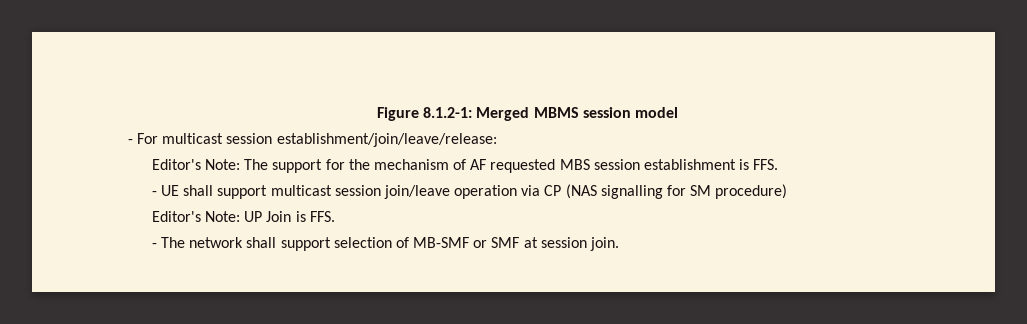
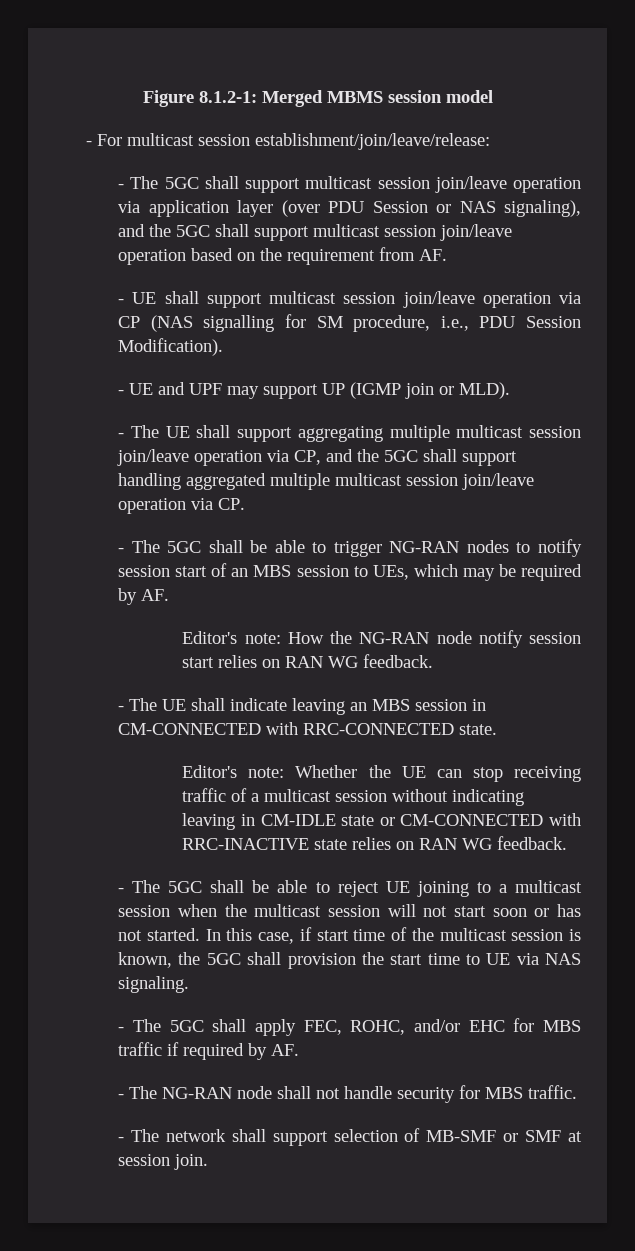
- Editor's Note: The support for the mechanism of AF requested MBS session establishment is FFS.
+ - The 5GC shall support multicast session join/leave operation via application layer (over PDU Session or NAS signaling), and the 5GC shall support multicast session join/leave operation based on the requirement from AF.
- - UE shall support multicast session join/leave operation via CP (NAS signalling for SM procedure)
- Editor's Note: UP Join is FFS.
+ - UE shall support multicast session join/leave operation via CP (NAS signalling for SM procedure, i.e., PDU Session Modification).
+ - UE and UPF may support UP (IGMP join or MLD).
+ - The UE shall support aggregating multiple multicast session join/leave operation via CP, and the 5GC shall support handling aggregated multiple multicast session join/leave operation via CP.
+ - The 5GC shall be able to trigger NG-RAN nodes to notify session start of an MBS session to UEs, which may be required by AF.
+ Editor's note: How the NG-RAN node notify session start relies on RAN WG feedback.
+ - The UE shall indicate leaving an MBS session in CM-CONNECTED with RRC-CONNECTED state.
+ Editor's note: Whether the UE can stop receiving traffic of a multicast session without indicating leaving in CM-IDLE state or CM-CONNECTED with RRC-INACTIVE state relies on RAN WG feedback.
+ - The 5GC shall be able to reject UE joining to a multicast session when the multicast session will not start soon or has not started. In this case, if start time of the multicast session is known, the 5GC shall provision the start time to UE via NAS signaling.
+ - The 5GC shall apply FEC, ROHC, and/or EHC for MBS traffic if required by AF.
+ - The NG-RAN node shall not handle security for MBS traffic.

